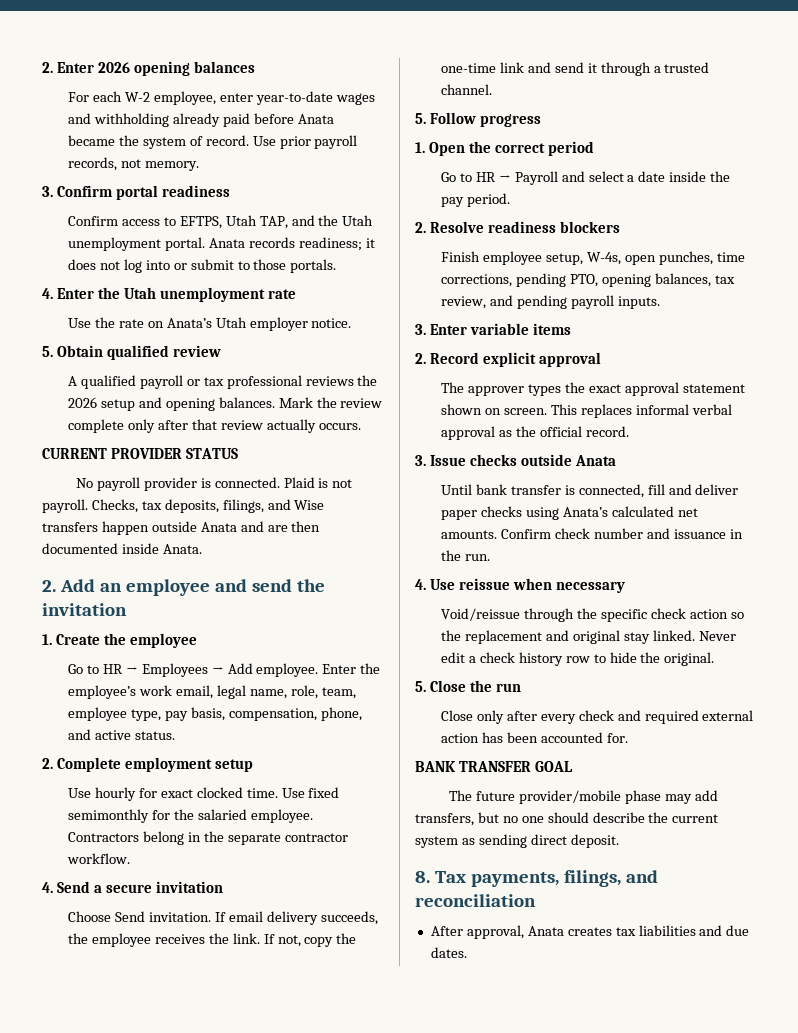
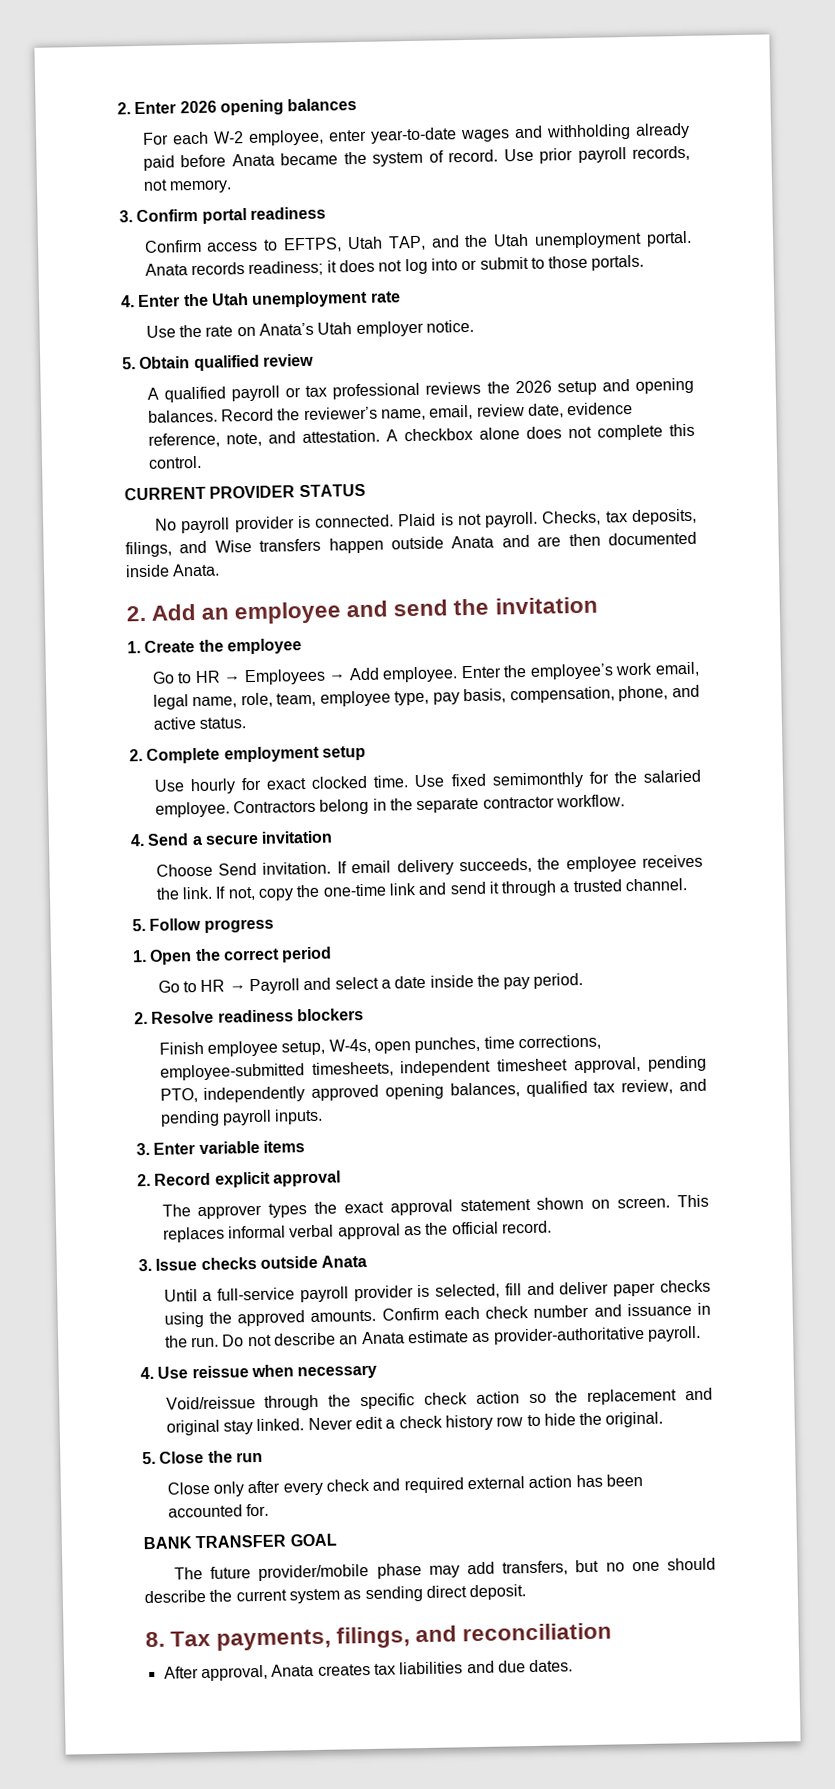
- Mark the review complete only after that review actually occurs.
+ Record the reviewer’s name, email, review date, evidence reference, note, and attestation. A checkbox alone does not complete this control.
- Finish employee setup, W-4s, open punches, time corrections, pending PTO, opening balances, tax review, and pending payroll inputs.
+ Finish employee setup, W-4s, open punches, time corrections, employee-submitted timesheets, independent timesheet approval, pending PTO, independently approved opening balances, qualified tax review, and pending payroll inputs.
- Until bank transfer is connected, fill and deliver paper checks using Anata’s calculated net amounts.
+ Until a full-service payroll provider is selected, fill and deliver paper checks using the approved amounts.
- Confirm check number and issuance in the run.
+ Confirm each check number and issuance in the run. Do not describe an Anata estimate as provider-authoritative payroll.

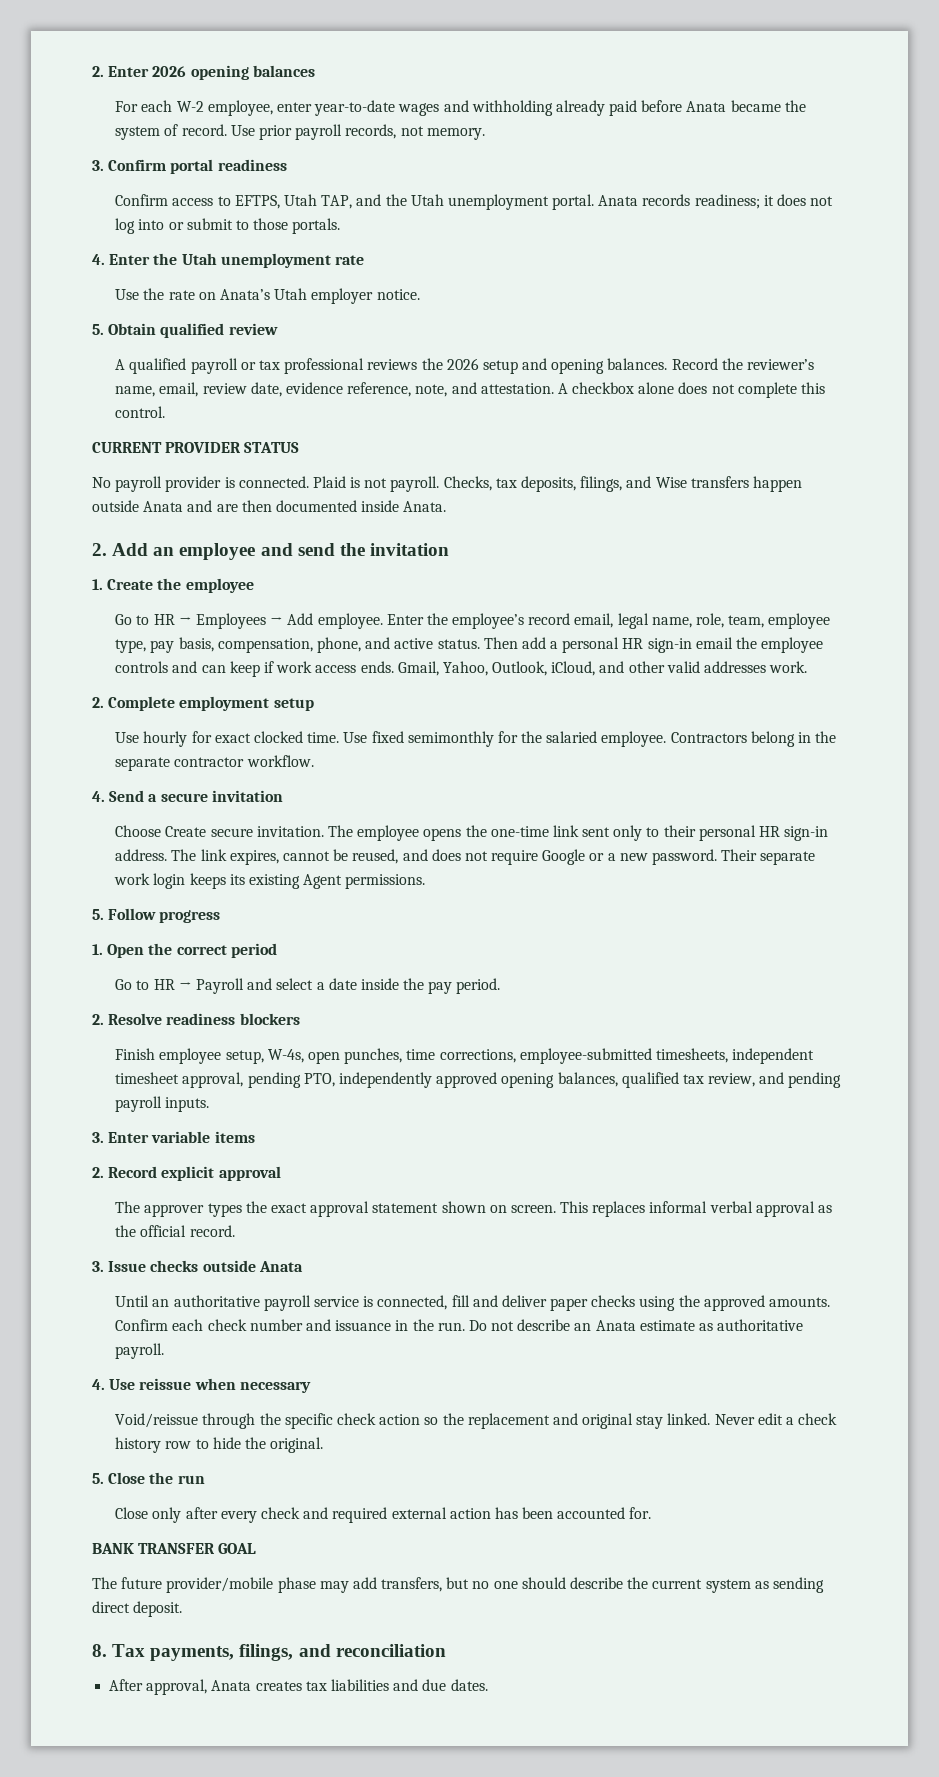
- Enter the employee’s work email, legal name, role, team, employee type, pay basis, compensation, phone, and active status.
+ Enter the employee’s record email, legal name, role, team, employee type, pay basis, compensation, phone, and active status. Then add a personal HR sign-in email the employee controls and can keep if work access ends. Gmail, Yahoo, Outlook, iCloud, and other valid addresses work.
- Choose Send invitation. If email delivery succeeds, the employee receives the link. If not, copy the one-time link and send it through a trusted channel.
+ Choose Create secure invitation. The employee opens the one-time link sent only to their personal HR sign-in address. The link expires, cannot be reused, and does not require Google or a new password. Their separate work login keeps its existing Agent permissions.
- Until a full-service payroll provider is selected, fill and deliver paper checks using the approved amounts.
+ Until an authoritative payroll service is connected, fill and deliver paper checks using the approved amounts.
- Do not describe an Anata estimate as provider-authoritative payroll.
+ Do not describe an Anata estimate as authoritative payroll.

